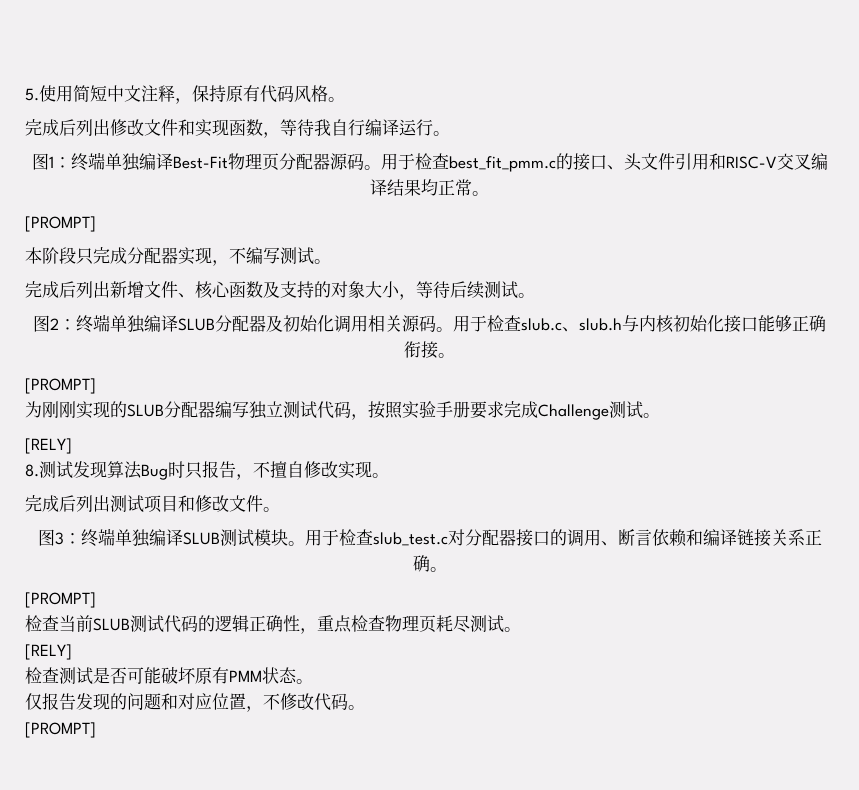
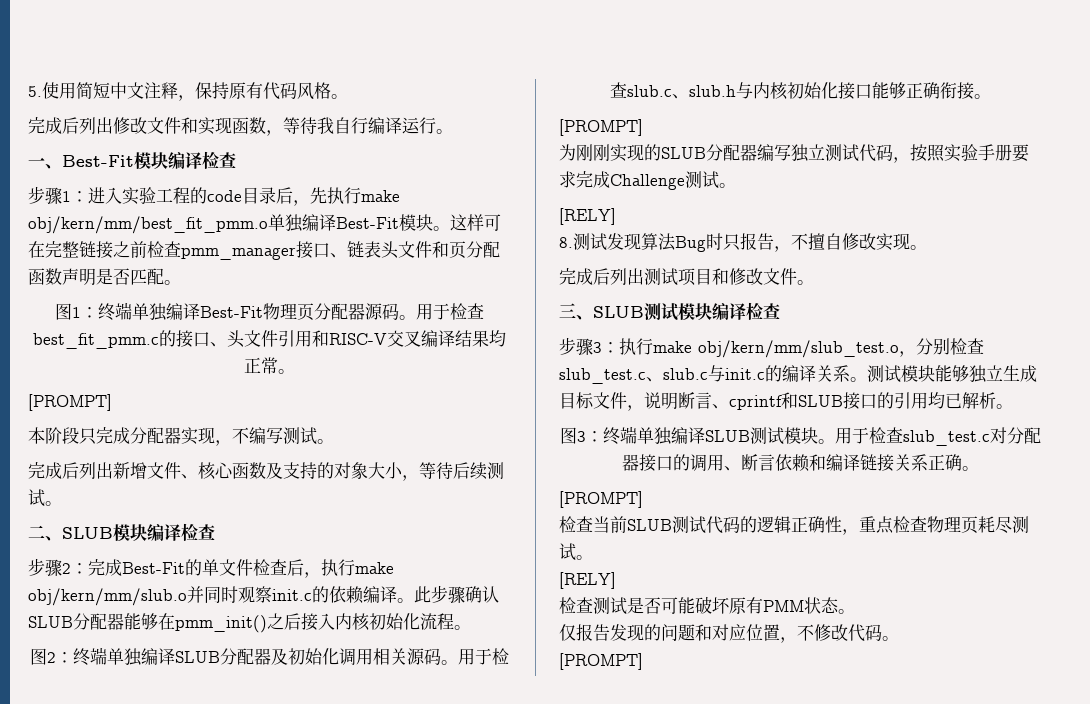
+ 一、Best-Fit模块编译检查
+ 步骤1：进入实验工程的code目录后，先执行make obj/kern/mm/best_fit_pmm.o单独编译Best-Fit模块。这样可在完整链接之前检查pmm_manager接口、链表头文件和页分配函数声明是否匹配。
+ 二、SLUB模块编译检查
+ 步骤2：完成Best-Fit的单文件检查后，执行make obj/kern/mm/slub.o并同时观察init.c的依赖编译。此步骤确认SLUB分配器能够在pmm_init()之后接入内核初始化流程。
+ 三、SLUB测试模块编译检查
+ 步骤3：执行make obj/kern/mm/slub_test.o，分别检查slub_test.c、slub.c与init.c的编译关系。测试模块能够独立生成目标文件，说明断言、cprintf和SLUB接口的引用均已解析。

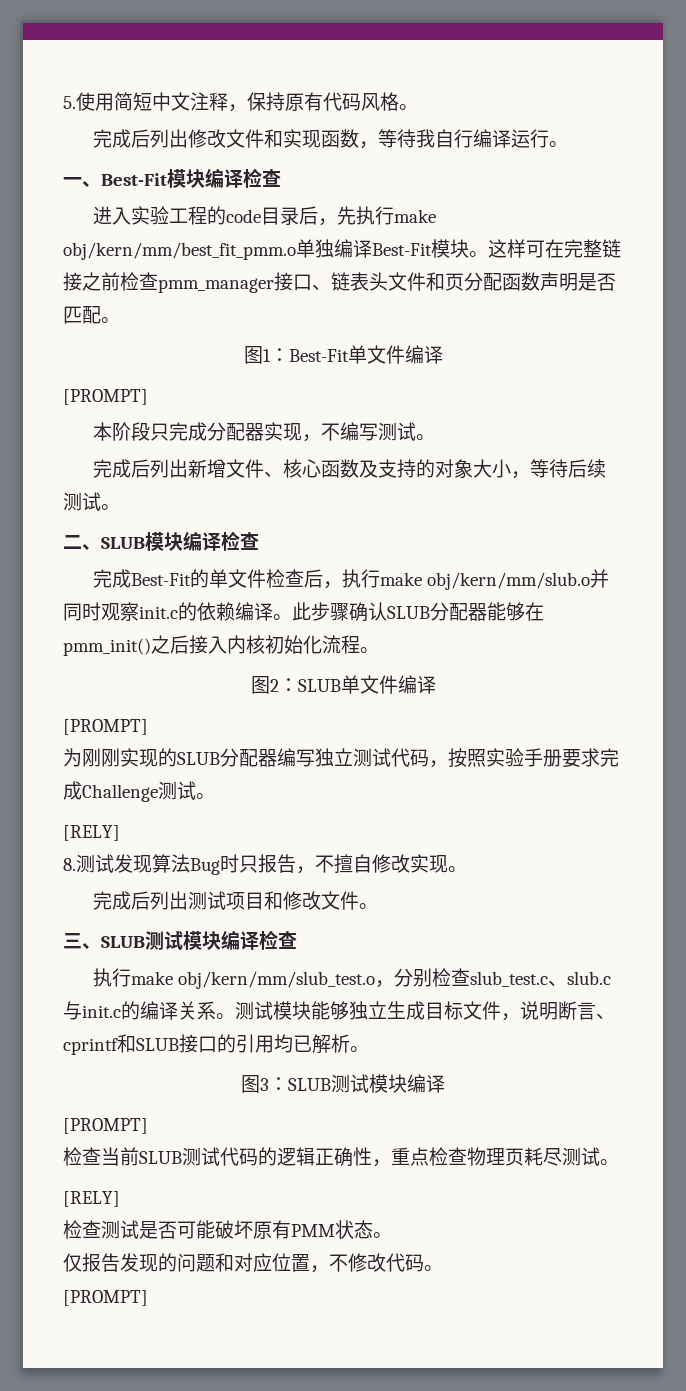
- 步骤1：进入实验工程的code目录后，先执行make obj/kern/mm/best_fit_pmm.o单独编译Best-Fit模块。
+ 进入实验工程的code目录后，先执行make obj/kern/mm/best_fit_pmm.o单独编译Best-Fit模块。
- 图1：终端单独编译Best-Fit物理页分配器源码。用于检查best_fit_pmm.c的接口、头文件引用和RISC-V交叉编译结果均正常。
+ 图1：Best-Fit单文件编译
- 步骤2：完成Best-Fit的单文件检查后，执行make obj/kern/mm/slub.o并同时观察init.c的依赖编译。
+ 完成Best-Fit的单文件检查后，执行make obj/kern/mm/slub.o并同时观察init.c的依赖编译。
- 图2：终端单独编译SLUB分配器及初始化调用相关源码。用于检查slub.c、slub.h与内核初始化接口能够正确衔接。
+ 图2：SLUB单文件编译
- 步骤3：执行make obj/kern/mm/slub_test.o，分别检查slub_test.c、slub.c与init.c的编译关系。
+ 执行make obj/kern/mm/slub_test.o，分别检查slub_test.c、slub.c与init.c的编译关系。
- 图3：终端单独编译SLUB测试模块。用于检查slub_test.c对分配器接口的调用、断言依赖和编译链接关系正确。
+ 图3：SLUB测试模块编译

